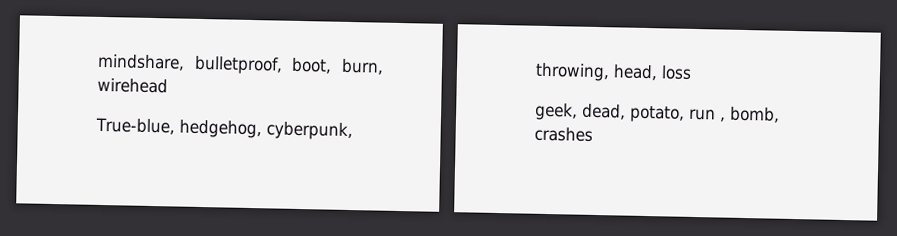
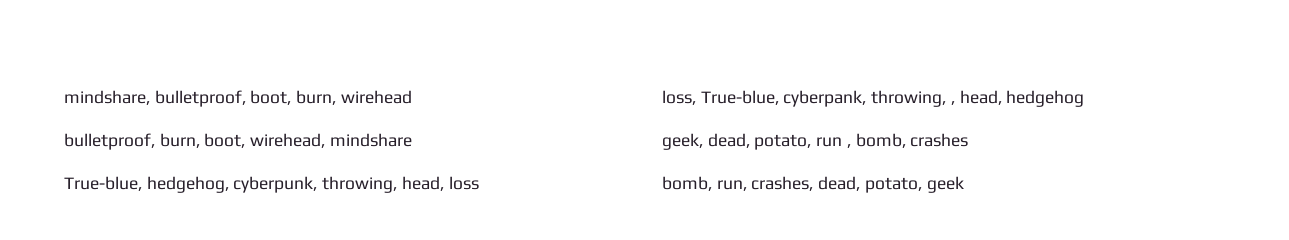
+ bulletproof, burn, boot, wirehead, mindshare
+ loss, True-blue, cyberpank, throwing, , head, hedgehog
+ bomb, run, crashes, dead, potato, geek

